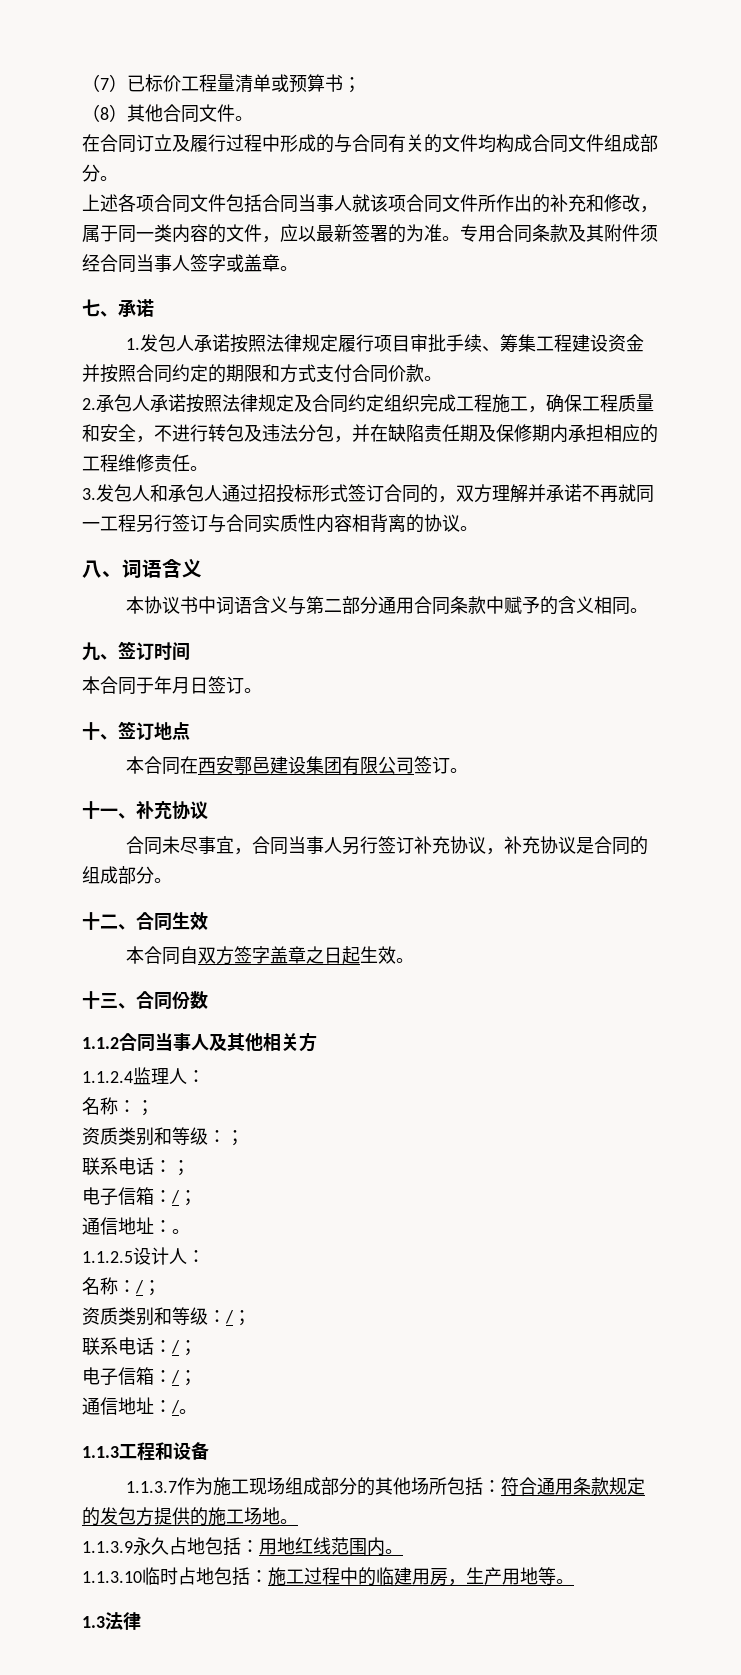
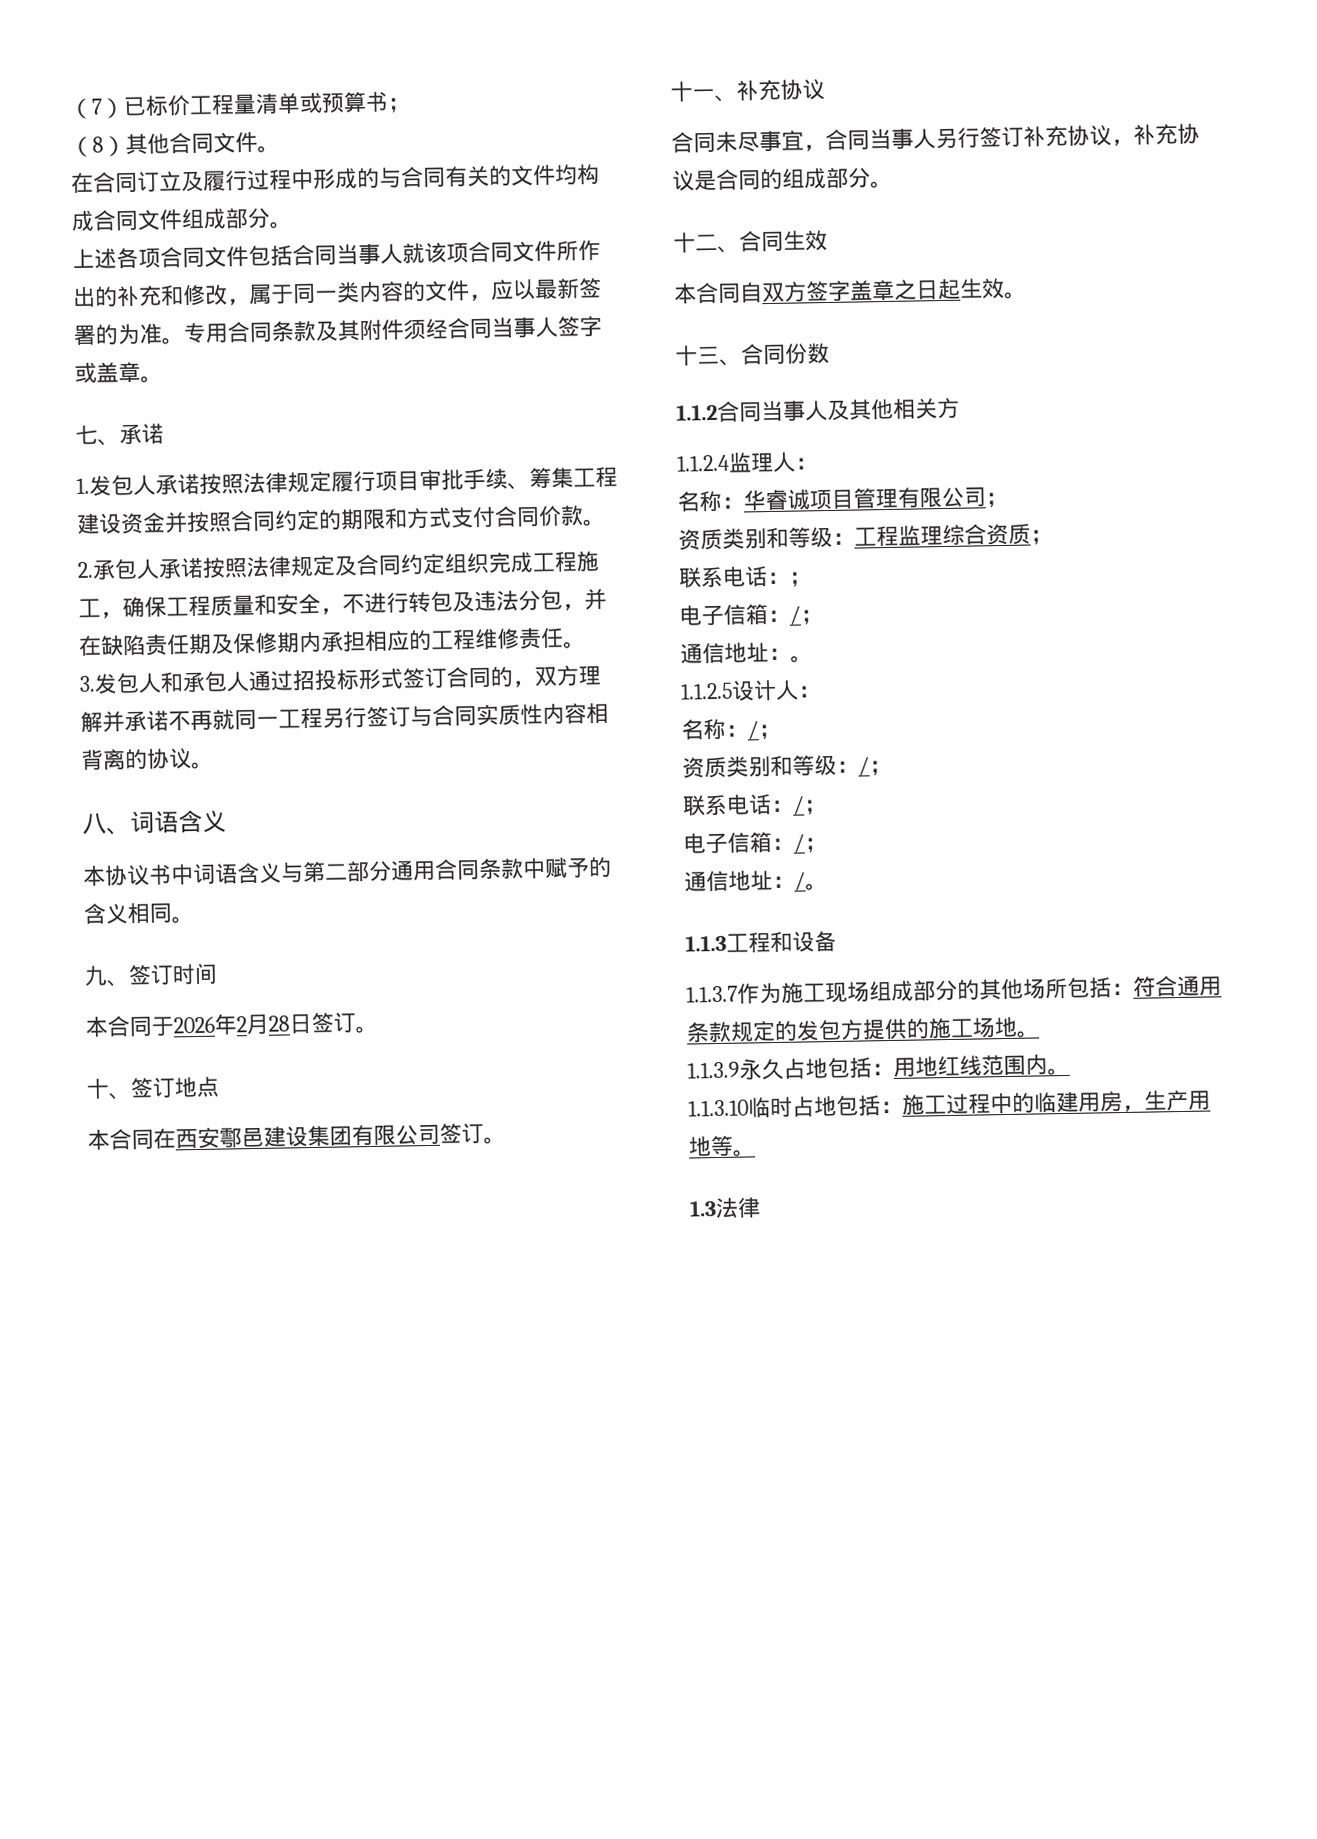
- 本合同于年月日签订。
+ 本合同于2026年2月28日签订。
- 名称：；
- 资质类别和等级：；
+ 名称：华睿诚项目管理有限公司；
+ 资质类别和等级：工程监理综合资质；

